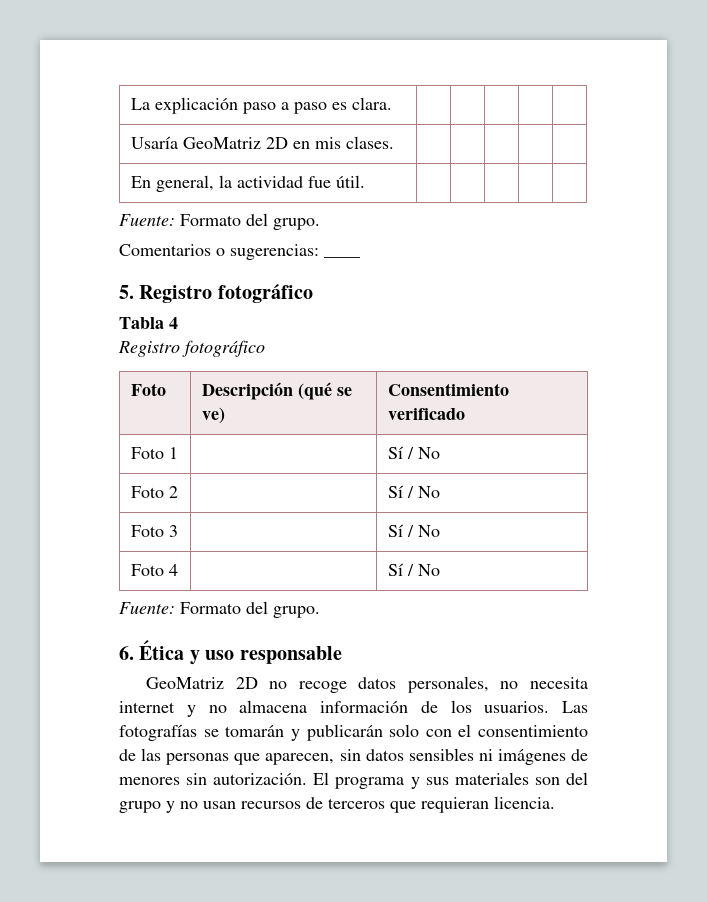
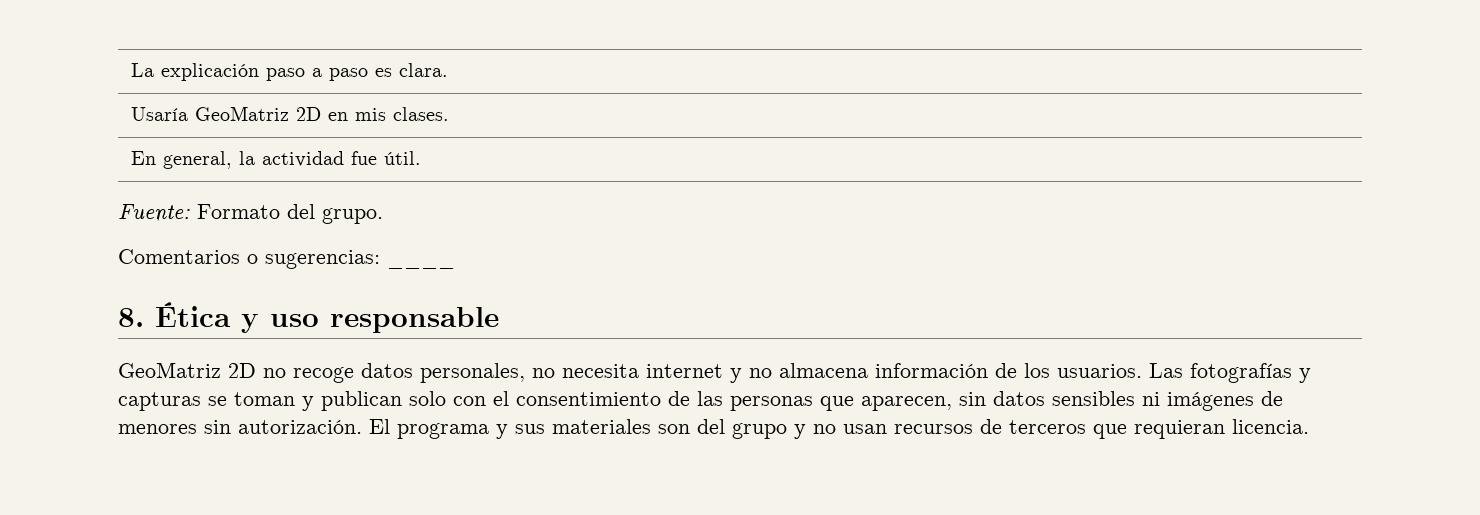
- 5. Registro fotográfico
- Tabla 4
- Registro fotográfico
- Foto | Descripción (qué se ve) | Consentimiento verificado
- Foto 1 | | Sí / No
- Foto 2 | | Sí / No
- Foto 3 | | Sí / No
- Foto 4 | | Sí / No
- Fuente: Formato del grupo.
- 6. Ética y uso responsable
+ 8. Ética y uso responsable
- Las fotografías se tomarán y publicarán solo con el consentimiento de las personas que aparecen, sin datos sensibles ni imágenes de menores sin autorización.
+ Las fotografías y capturas se toman y publican solo con el consentimiento de las personas que aparecen, sin datos sensibles ni imágenes de menores sin autorización.

